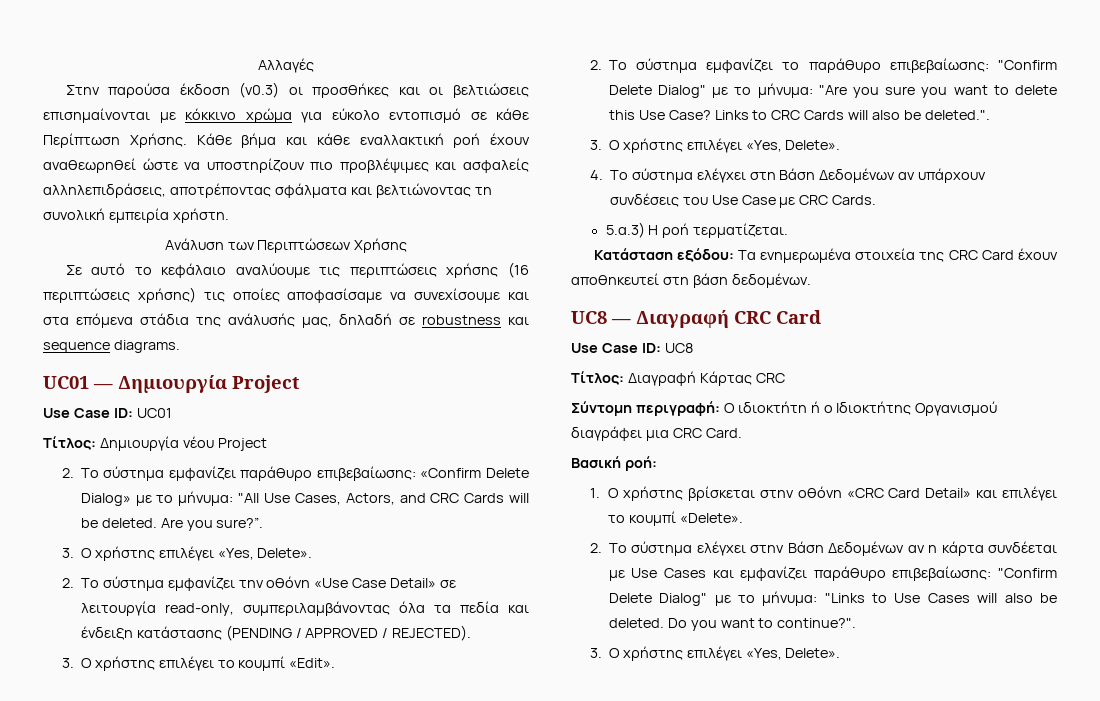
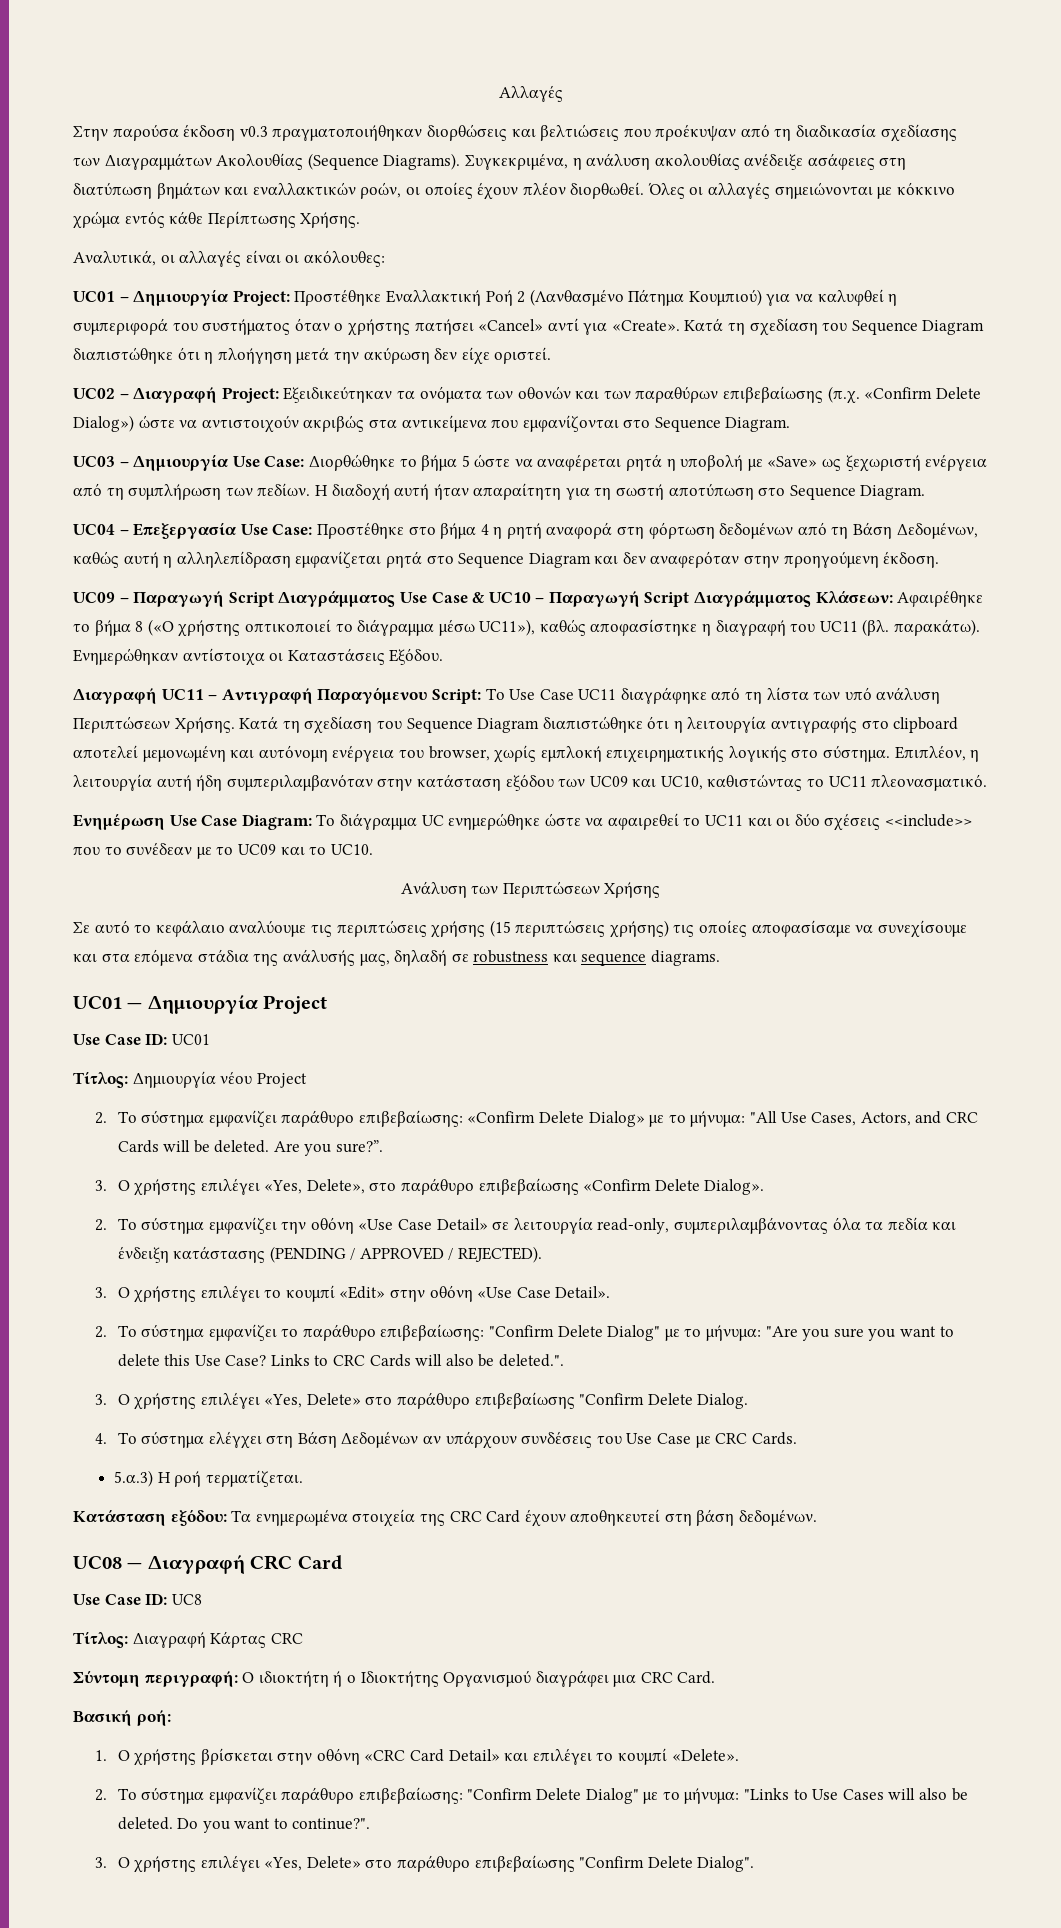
- Στην παρούσα έκδοση (v0.3) oι προσθήκες και οι βελτιώσεις επισημαίνονται με κόκκινο χρώμα για εύκολο εντοπισμό σε κάθε Περίπτωση Χρήσης. Κάθε βήμα και κάθε εναλλακτική ροή έχουν αναθεωρηθεί ώστε να υποστηρίζουν πιο προβλέψιμες και ασφαλείς αλληλεπιδράσεις, αποτρέποντας σφάλματα και βελτιώνοντας τη συνολική εμπειρία χρήστη.
+ Στην παρούσα έκδοση v0.3 πραγματοποιήθηκαν διορθώσεις και βελτιώσεις που προέκυψαν από τη διαδικασία σχεδίασης των Διαγραμμάτων Ακολουθίας (Sequence Diagrams). Συγκεκριμένα, η ανάλυση ακολουθίας ανέδειξε ασάφειες στη διατύπωση βημάτων και εναλλακτικών ροών, οι οποίες έχουν πλέον διορθωθεί. Όλες οι αλλαγές σημειώνονται με κόκκινο χρώμα εντός κάθε Περίπτωσης Χρήσης.
+ Αναλυτικά, οι αλλαγές είναι οι ακόλουθες:
+ UC01 – Δημιουργία Project: Προστέθηκε Εναλλακτική Ροή 2 (Λανθασμένο Πάτημα Κουμπιού) για να καλυφθεί η συμπεριφορά του συστήματος όταν ο χρήστης πατήσει «Cancel» αντί για «Create». Κατά τη σχεδίαση του Sequence Diagram διαπιστώθηκε ότι η πλοήγηση μετά την ακύρωση δεν είχε οριστεί.
+ UC02 – Διαγραφή Project: Εξειδικεύτηκαν τα ονόματα των οθονών και των παραθύρων επιβεβαίωσης (π.χ. «Confirm Delete Dialog») ώστε να αντιστοιχούν ακριβώς στα αντικείμενα που εμφανίζονται στο Sequence Diagram.
+ UC03 – Δημιουργία Use Case: Διορθώθηκε το βήμα 5 ώστε να αναφέρεται ρητά η υποβολή με «Save» ως ξεχωριστή ενέργεια από τη συμπλήρωση των πεδίων. Η διαδοχή αυτή ήταν απαραίτητη για τη σωστή αποτύπωση στο Sequence Diagram.
+ UC04 – Επεξεργασία Use Case: Προστέθηκε στο βήμα 4 η ρητή αναφορά στη φόρτωση δεδομένων από τη Βάση Δεδομένων, καθώς αυτή η αλληλεπίδραση εμφανίζεται ρητά στο Sequence Diagram και δεν αναφερόταν στην προηγούμενη έκδοση.
+ UC09 – Παραγωγή Script Διαγράμματος Use Case & UC10 – Παραγωγή Script Διαγράμματος Κλάσεων: Αφαιρέθηκε το βήμα 8 («Ο χρήστης οπτικοποιεί το διάγραμμα μέσω UC11»), καθώς αποφασίστηκε η διαγραφή του UC11 (βλ. παρακάτω). Ενημερώθηκαν αντίστοιχα οι Καταστάσεις Εξόδου.
+ Διαγραφή UC11 – Αντιγραφή Παραγόμενου Script: Το Use Case UC11 διαγράφηκε από τη λίστα των υπό ανάλυση Περιπτώσεων Χρήσης. Κατά τη σχεδίαση του Sequence Diagram διαπιστώθηκε ότι η λειτουργία αντιγραφής στο clipboard αποτελεί μεμονωμένη και αυτόνομη ενέργεια του browser, χωρίς εμπλοκή επιχειρηματικής λογικής στο σύστημα. Επιπλέον, η λειτουργία αυτή ήδη συμπεριλαμβανόταν στην κατάσταση εξόδου των UC09 και UC10, καθιστώντας το UC11 πλεονασματικό.
+ Ενημέρωση Use Case Diagram: Το διάγραμμα UC ενημερώθηκε ώστε να αφαιρεθεί το UC11 και οι δύο σχέσεις <<include>> που το συνέδεαν με το UC09 και το UC10.
- Σε αυτό το κεφάλαιο αναλύουμε τις περιπτώσεις χρήσης (16 περιπτώσεις χρήσης) τις οποίες αποφασίσαμε να συνεχίσουμε και στα επόμενα στάδια της ανάλυσής μας, δηλαδή σε robustness και sequence diagrams.
+ Σε αυτό το κεφάλαιο αναλύουμε τις περιπτώσεις χρήσης (15 περιπτώσεις χρήσης) τις οποίες αποφασίσαμε να συνεχίσουμε και στα επόμενα στάδια της ανάλυσής μας, δηλαδή σε robustness και sequence diagrams.
  Are you sure?”.
- 3. Ο χρήστης επιλέγει «Yes, Delete».
+ 3. Ο χρήστης επιλέγει «Yes, Delete», στο παράθυρο επιβεβαίωσης «Confirm Delete Dialog».
- 3. Ο χρήστης επιλέγει το κουμπί «Edit».
+ 3. Ο χρήστης επιλέγει το κουμπί «Edit» στην οθόνη «Use Case Detail».
  Links to CRC Cards will also be deleted.".
- 3. Ο χρήστης επιλέγει «Yes, Delete».
+ 3. Ο χρήστης επιλέγει «Yes, Delete» στο παράθυρο επιβεβαίωσης "Confirm Delete Dialog.
- UC8 — Διαγραφή CRC Card
+ UC08 — Διαγραφή CRC Card
- 2. Το σύστημα ελέγχει στην Βάση Δεδομένων αν η κάρτα συνδέεται με Use Cases και εμφανίζει παράθυρο επιβεβαίωσης: "Confirm Delete Dialog" με το μήνυμα: "Links to Use Cases will also be deleted.
+ 2. Το σύστημα εμφανίζει παράθυρο επιβεβαίωσης: "Confirm Delete Dialog" με το μήνυμα: "Links to Use Cases will also be deleted.
  Do you want to continue?".
- 3. Ο χρήστης επιλέγει «Yes, Delete».
+ 3. Ο χρήστης επιλέγει «Yes, Delete» στο παράθυρο επιβεβαίωσης "Confirm Delete Dialog".

